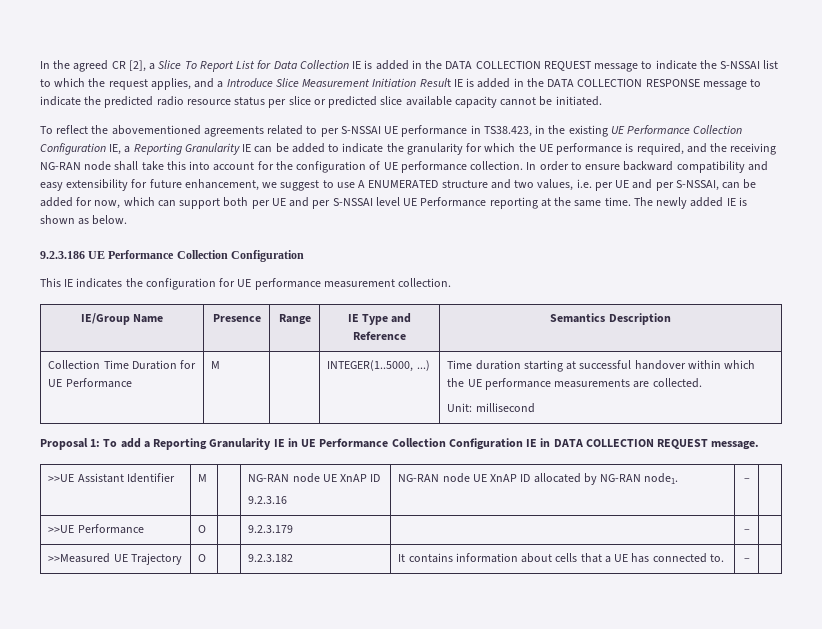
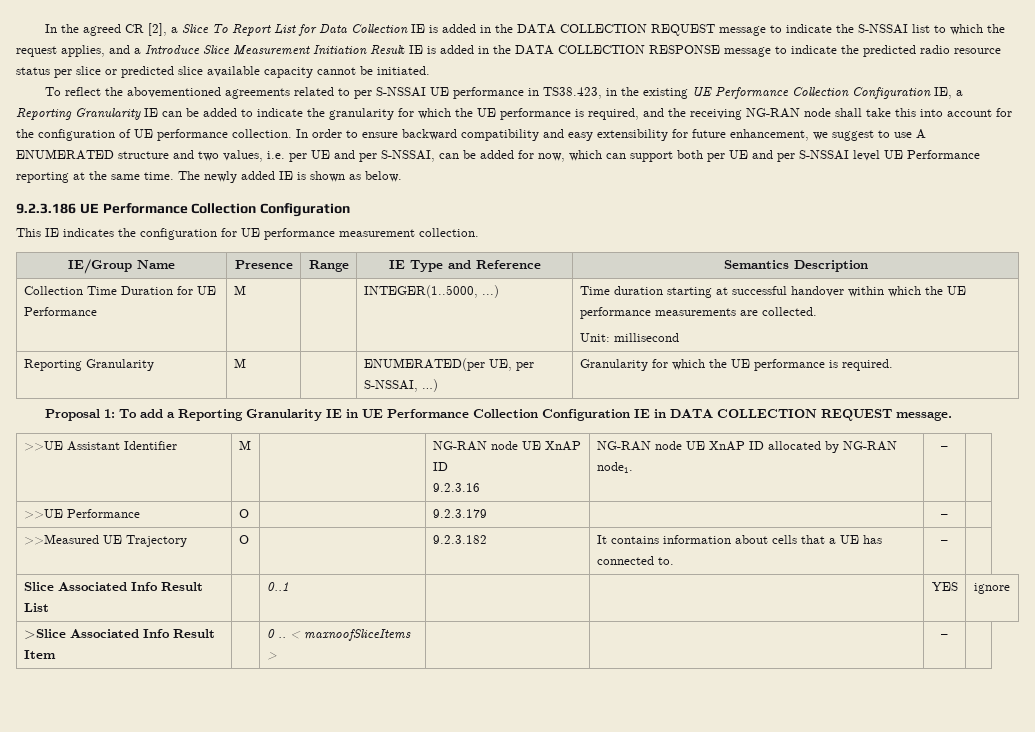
+ Reporting Granularity | M | | ENUMERATED(per UE, per S-NSSAI, …) | Granularity for which the UE performance is required.
+ Slice Associated Info Result List | | 0..1 | | | YES | ignore
+ >Slice Associated Info Result Item | | 0 .. < maxnoofSliceItems > | | | – |

